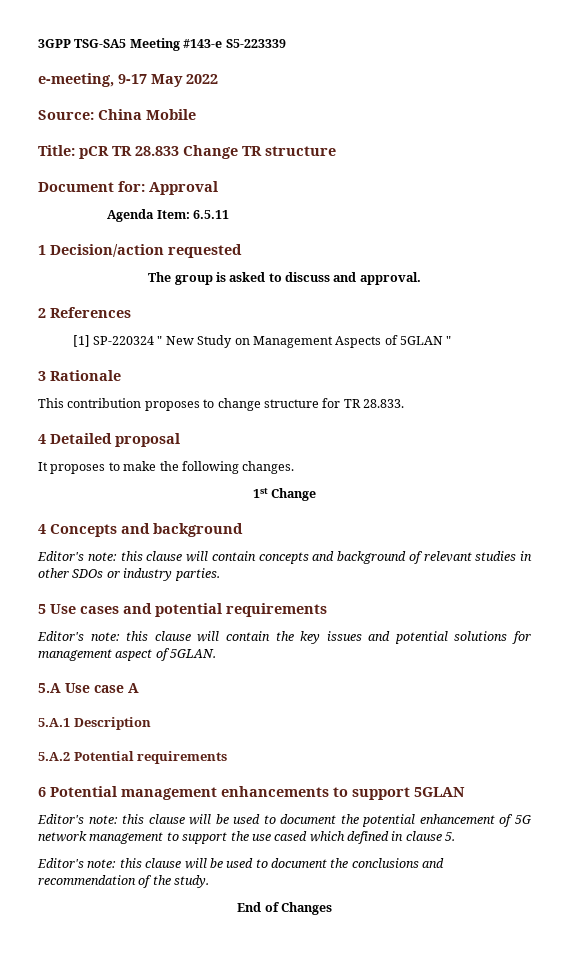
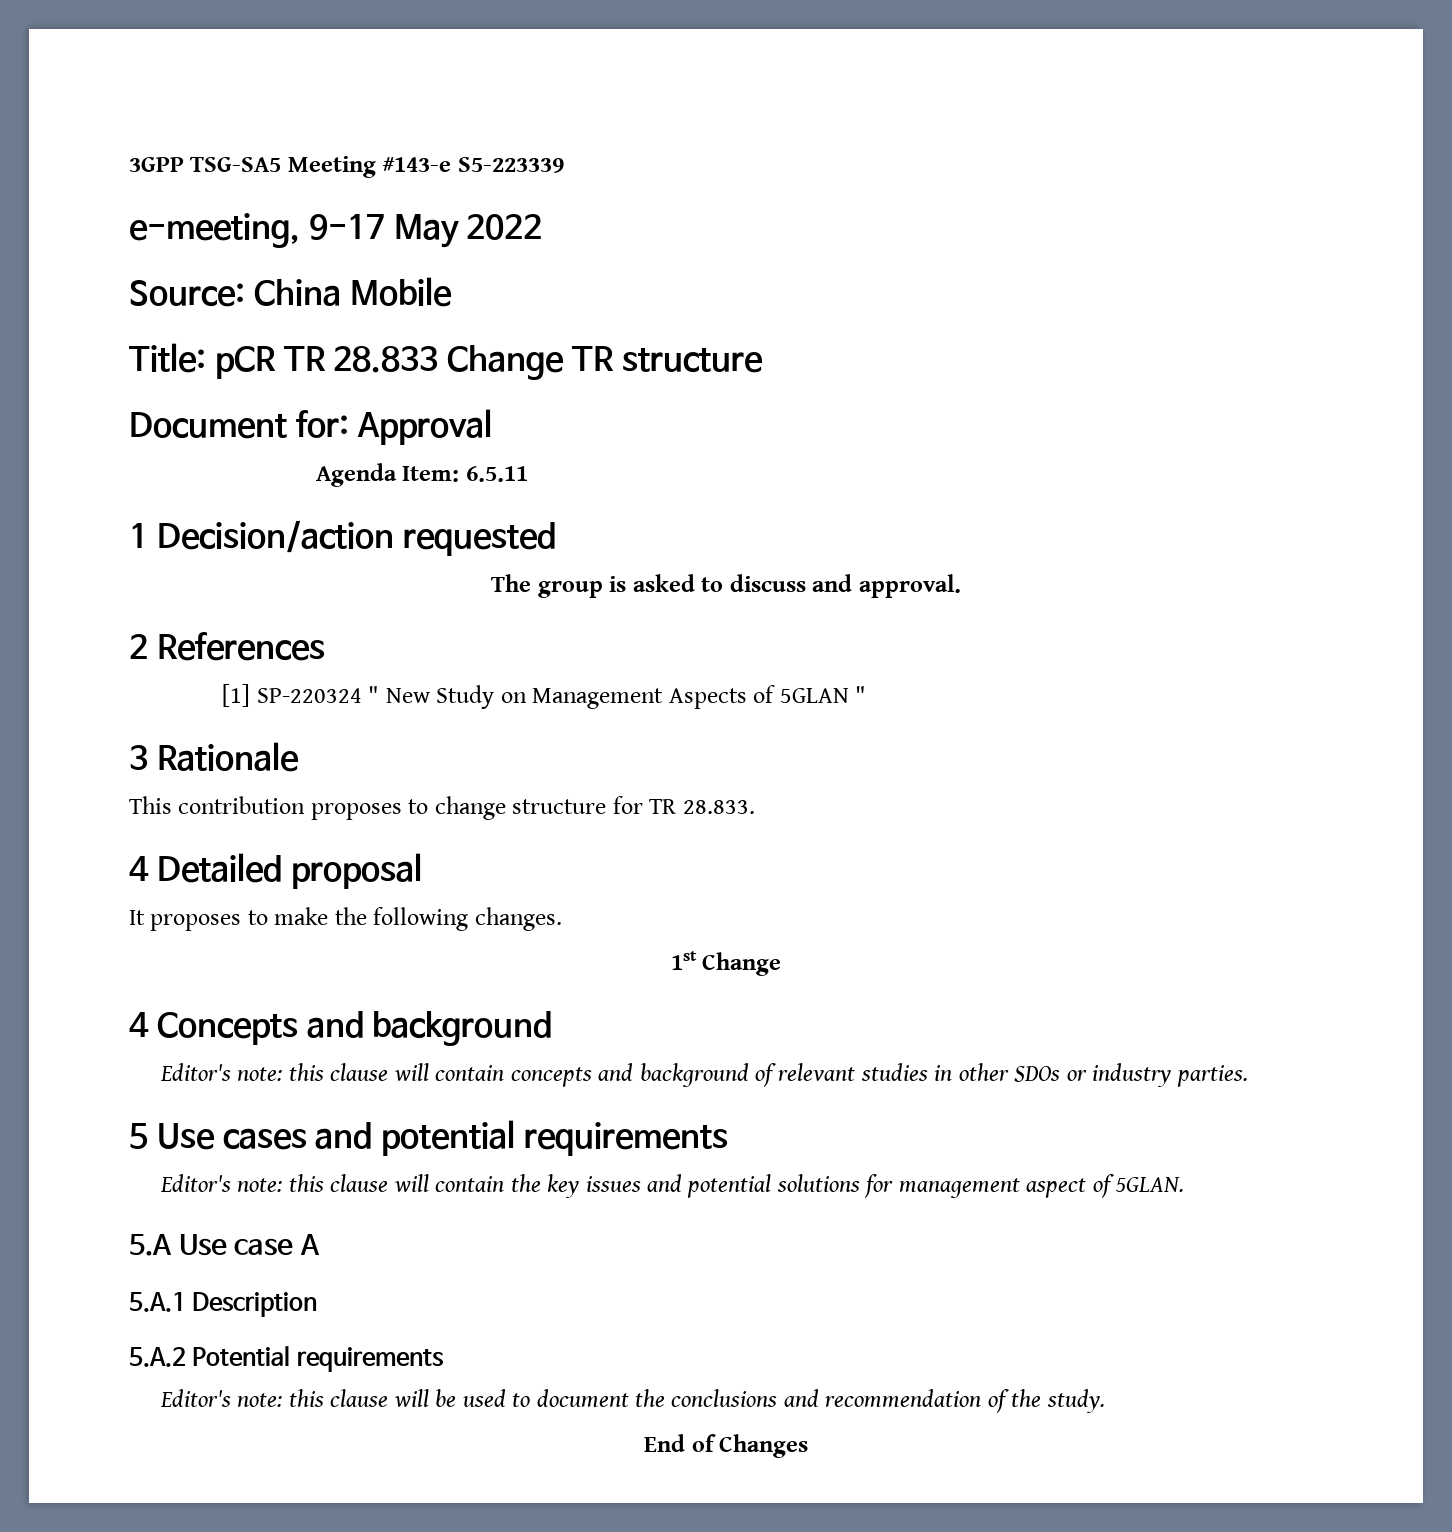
- 6 Potential management enhancements to support 5GLAN
- Editor's note: this clause will be used to document the potential enhancement of 5G network management to support the use cased which defined in clause 5.

